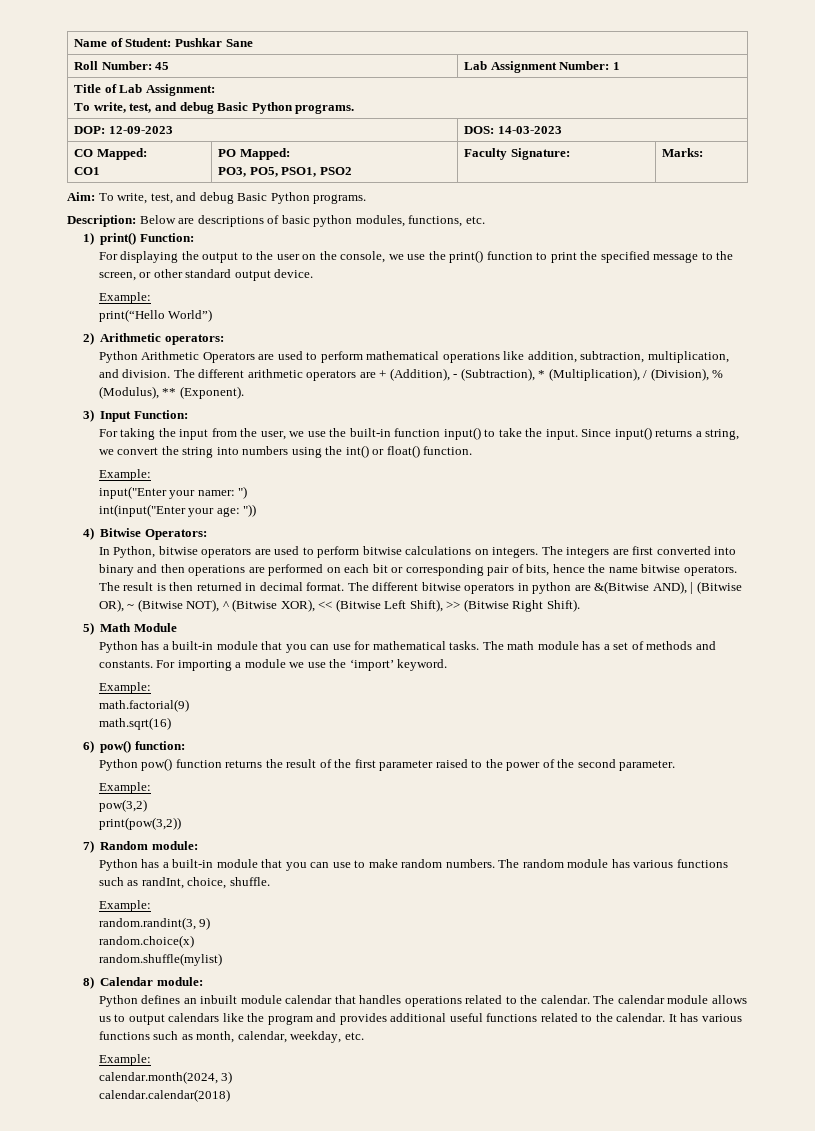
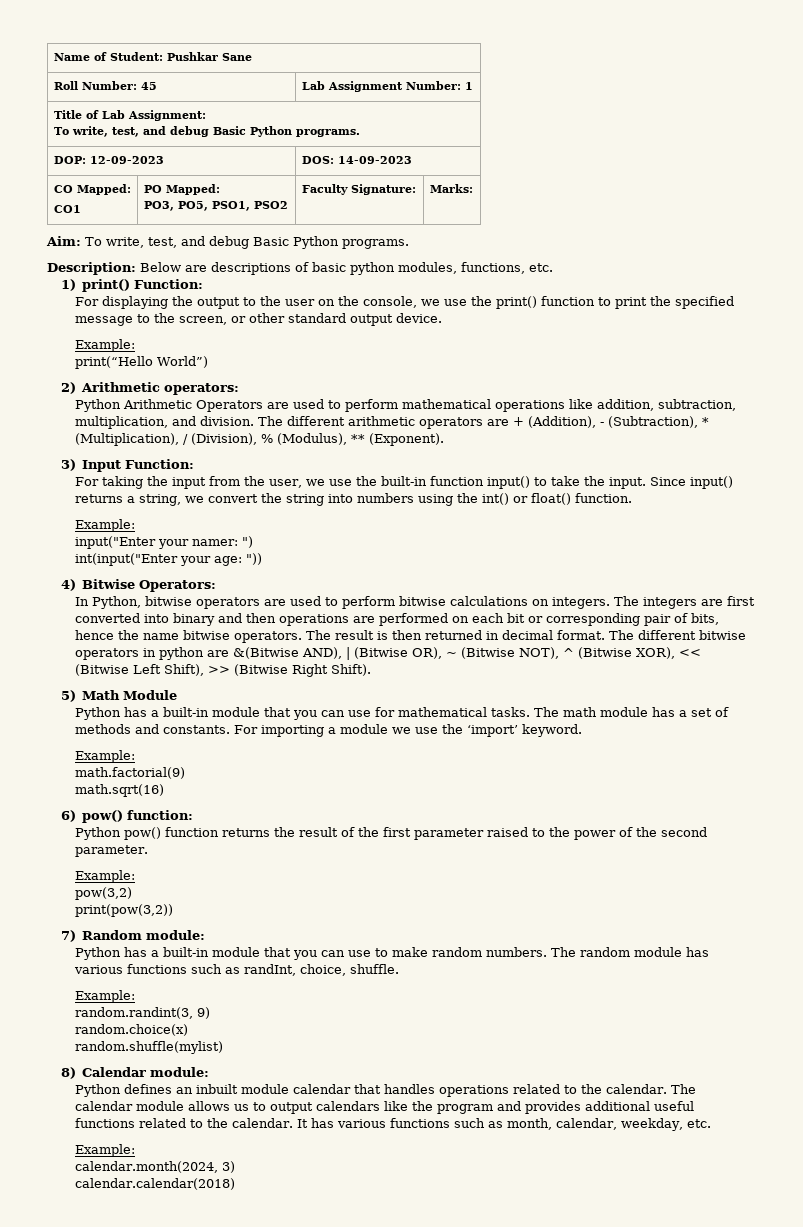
- DOP: 12-09-2023 | DOS: 14-03-2023
+ DOP: 12-09-2023 | DOS: 14-09-2023

